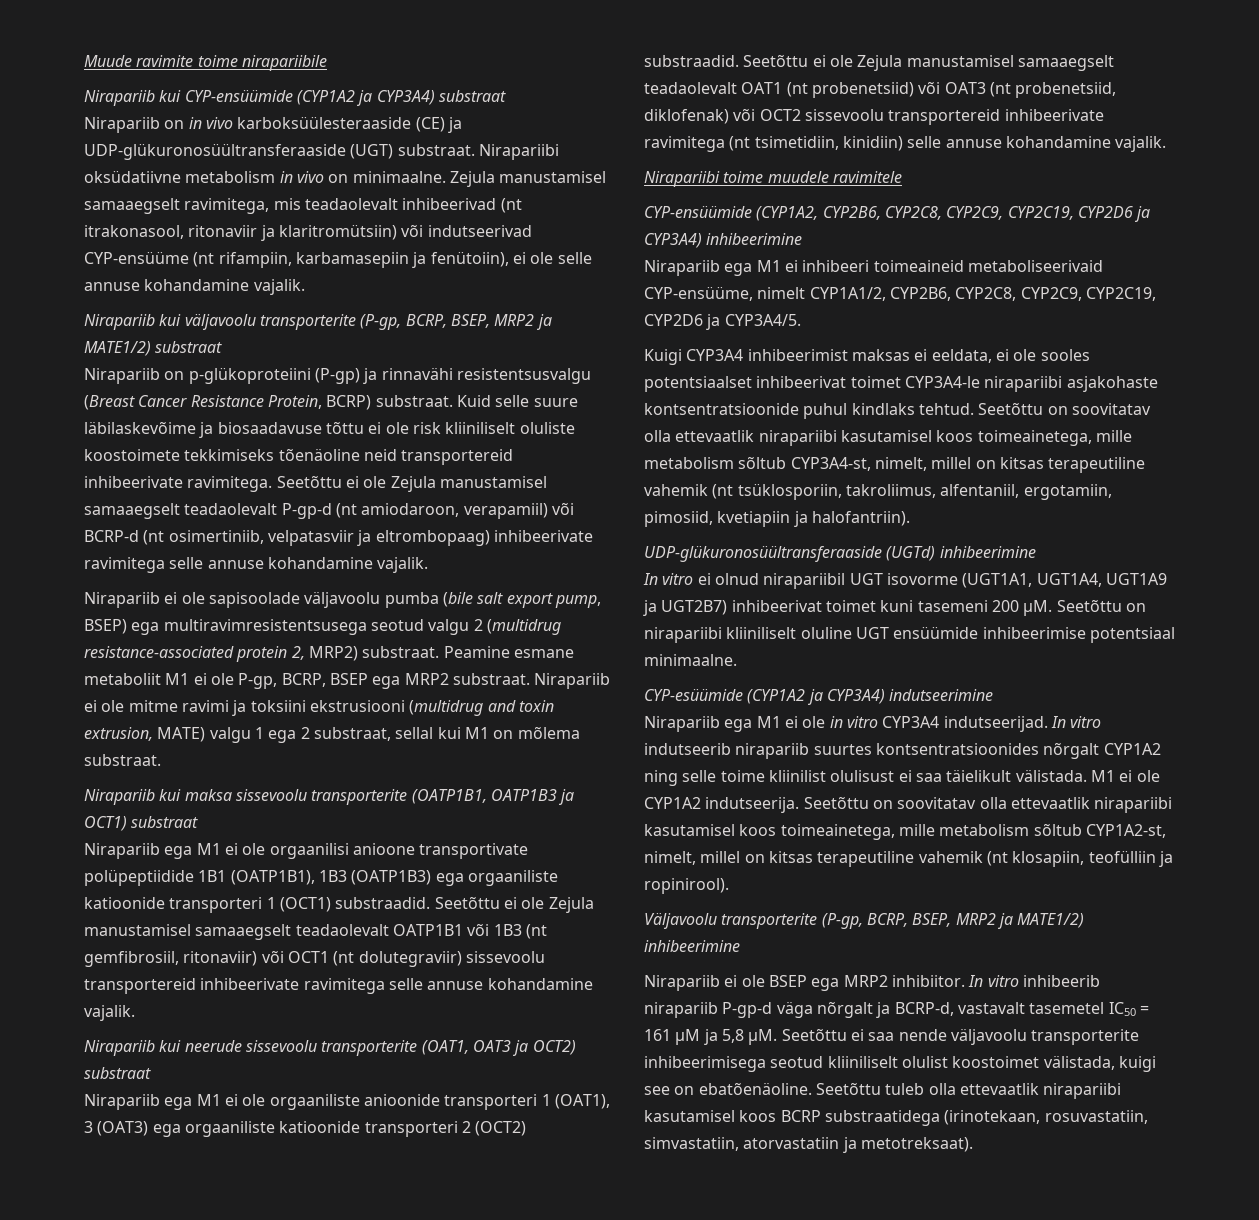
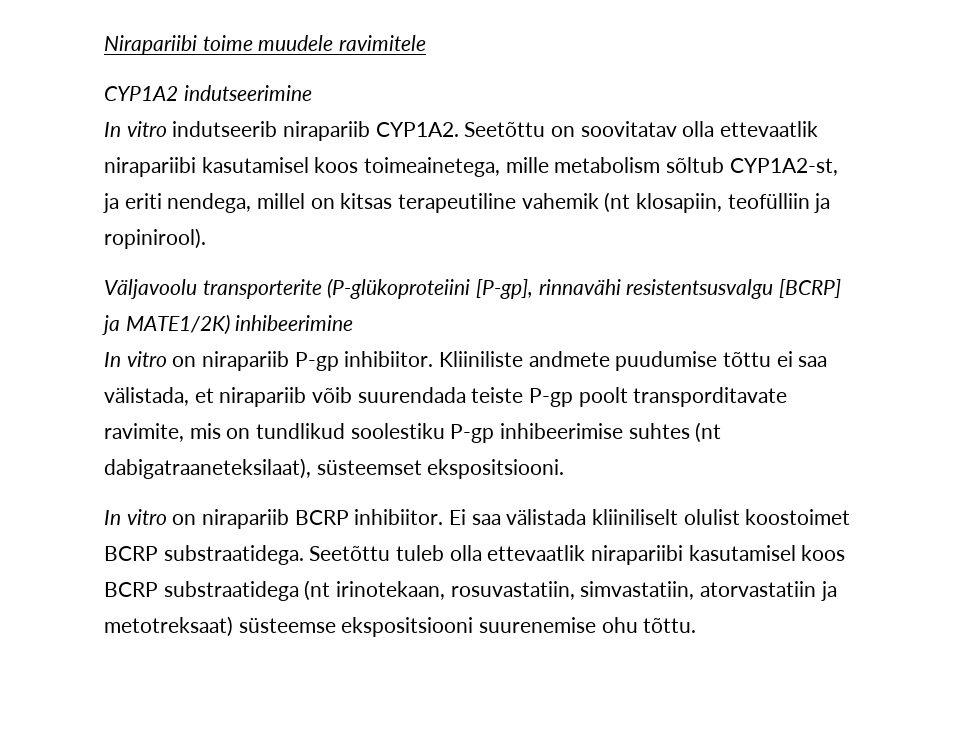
- Muude ravimite toime nirapariibile
- Nirapariib kui CYP-ensüümide (CYP1A2 ja CYP3A4) substraat
- Nirapariib on in vivo karboksüülesteraaside (CE) ja UDP-glükuronosüültransferaaside (UGT) substraat. Nirapariibi oksüdatiivne metabolism in vivo on minimaalne. Zejula manustamisel samaaegselt ravimitega, mis teadaolevalt inhibeerivad (nt itrakonasool, ritonaviir ja klaritromütsiin) või indutseerivad CYP-ensüüme (nt rifampiin, karbamasepiin ja fenütoiin), ei ole selle annuse kohandamine vajalik.
- Nirapariib kui väljavoolu transporterite (P-gp, BCRP, BSEP, MRP2 ja MATE1/2) substraat
- Nirapariib on p-glükoproteiini (P-gp) ja rinnavähi resistentsusvalgu (Breast Cancer Resistance Protein, BCRP) substraat. Kuid selle suure läbilaskevõime ja biosaadavuse tõttu ei ole risk kliiniliselt oluliste koostoimete tekkimiseks tõenäoline neid transportereid inhibeerivate ravimitega. Seetõttu ei ole Zejula manustamisel samaaegselt teadaolevalt P-gp-d (nt amiodaroon, verapamiil) või BCRP-d (nt osimertiniib, velpatasviir ja eltrombopaag) inhibeerivate ravimitega selle annuse kohandamine vajalik.
- Nirapariib ei ole sapisoolade väljavoolu pumba (bile salt export pump, BSEP) ega multiravimresistentsusega seotud valgu 2 (multidrug resistance-associated protein 2, MRP2) substraat. Peamine esmane metaboliit M1 ei ole P-gp, BCRP, BSEP ega MRP2 substraat. Nirapariib ei ole mitme ravimi ja toksiini ekstrusiooni (multidrug and toxin extrusion, MATE) valgu 1 ega 2 substraat, sellal kui M1 on mõlema substraat.
- Nirapariib kui maksa sissevoolu transporterite (OATP1B1, OATP1B3 ja OCT1) substraat
- Nirapariib ega M1 ei ole orgaanilisi anioone transportivate polüpeptiidide 1B1 (OATP1B1), 1B3 (OATP1B3) ega orgaaniliste katioonide transporteri 1 (OCT1) substraadid. Seetõttu ei ole Zejula manustamisel samaaegselt teadaolevalt OATP1B1 või 1B3 (nt gemfibrosiil, ritonaviir) või OCT1 (nt dolutegraviir) sissevoolu transportereid inhibeerivate ravimitega selle annuse kohandamine vajalik.
- Nirapariib kui neerude sissevoolu transporterite (OAT1, OAT3 ja OCT2) substraat
- Nirapariib ega M1 ei ole orgaaniliste anioonide transporteri 1 (OAT1), 3 (OAT3) ega orgaaniliste katioonide transporteri 2 (OCT2) substraadid. Seetõttu ei ole Zejula manustamisel samaaegselt teadaolevalt OAT1 (nt probenetsiid) või OAT3 (nt probenetsiid, diklofenak) või OCT2 sissevoolu transportereid inhibeerivate ravimitega (nt tsimetidiin, kinidiin) selle annuse kohandamine vajalik.
  Nirapariibi toime muudele ravimitele
- CYP-ensüümide (CYP1A2, CYP2B6, CYP2C8, CYP2C9, CYP2C19, CYP2D6 ja CYP3A4) inhibeerimine
- Nirapariib ega M1 ei inhibeeri toimeaineid metaboliseerivaid CYP-ensüüme, nimelt CYP1A1/2, CYP2B6, CYP2C8, CYP2C9, CYP2C19, CYP2D6 ja CYP3A4/5.
- Kuigi CYP3A4 inhibeerimist maksas ei eeldata, ei ole sooles potentsiaalset inhibeerivat toimet CYP3A4-le nirapariibi asjakohaste kontsentratsioonide puhul kindlaks tehtud. Seetõttu on soovitatav olla ettevaatlik nirapariibi kasutamisel koos toimeainetega, mille metabolism sõltub CYP3A4-st, nimelt, millel on kitsas terapeutiline vahemik (nt tsüklosporiin, takroliimus, alfentaniil, ergotamiin, pimosiid, kvetiapiin ja halofantriin).
- UDP-glükuronosüültransferaaside (UGTd) inhibeerimine
- In vitro ei olnud nirapariibil UGT isovorme (UGT1A1, UGT1A4, UGT1A9 ja UGT2B7) inhibeerivat toimet kuni tasemeni 200 µM. Seetõttu on nirapariibi kliiniliselt oluline UGT ensüümide inhibeerimise potentsiaal minimaalne.
- CYP-esüümide (CYP1A2 ja CYP3A4) indutseerimine
- Nirapariib ega M1 ei ole in vitro CYP3A4 indutseerijad. In vitro indutseerib nirapariib suurtes kontsentratsioonides nõrgalt CYP1A2 ning selle toime kliinilist olulisust ei saa täielikult välistada. M1 ei ole CYP1A2 indutseerija.
+ CYP1A2 indutseerimine
+ In vitro indutseerib nirapariib CYP1A2.
- Seetõttu on soovitatav olla ettevaatlik nirapariibi kasutamisel koos toimeainetega, mille metabolism sõltub CYP1A2-st, nimelt, millel on kitsas terapeutiline vahemik (nt klosapiin, teofülliin ja ropinirool).
+ Seetõttu on soovitatav olla ettevaatlik nirapariibi kasutamisel koos toimeainetega, mille metabolism sõltub CYP1A2-st, ja eriti nendega, millel on kitsas terapeutiline vahemik (nt klosapiin, teofülliin ja ropinirool).
- Väljavoolu transporterite (P-gp, BCRP, BSEP, MRP2 ja MATE1/2) inhibeerimine
- Nirapariib ei ole BSEP ega MRP2 inhibiitor. In vitro inhibeerib nirapariib P-gp-d väga nõrgalt ja BCRP-d, vastavalt tasemetel IC50 = 161 µM ja 5,8 µM. Seetõttu ei saa nende väljavoolu transporterite inhibeerimisega seotud kliiniliselt olulist koostoimet välistada, kuigi see on ebatõenäoline.
+ Väljavoolu transporterite (P-glükoproteiini [P-gp], rinnavähi resistentsusvalgu [BCRP] ja MATE1/2K) inhibeerimine
+ In vitro on nirapariib P-gp inhibiitor. Kliiniliste andmete puudumise tõttu ei saa välistada, et nirapariib võib suurendada teiste P-gp poolt transporditavate ravimite, mis on tundlikud soolestiku P-gp inhibeerimise suhtes (nt dabigatraaneteksilaat), süsteemset ekspositsiooni.
+ In vitro on nirapariib BCRP inhibiitor. Ei saa välistada kliiniliselt olulist koostoimet BCRP substraatidega.
- Seetõttu tuleb olla ettevaatlik nirapariibi kasutamisel koos BCRP substraatidega (irinotekaan, rosuvastatiin, simvastatiin, atorvastatiin ja metotreksaat).
+ Seetõttu tuleb olla ettevaatlik nirapariibi kasutamisel koos BCRP substraatidega (nt irinotekaan, rosuvastatiin, simvastatiin, atorvastatiin ja metotreksaat) süsteemse ekspositsiooni suurenemise ohu tõttu.

